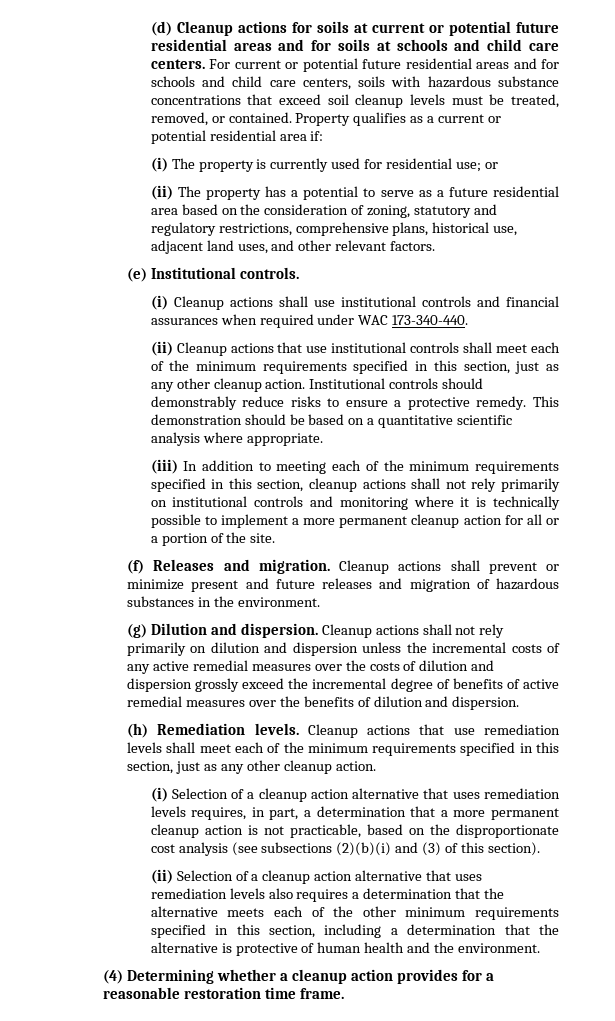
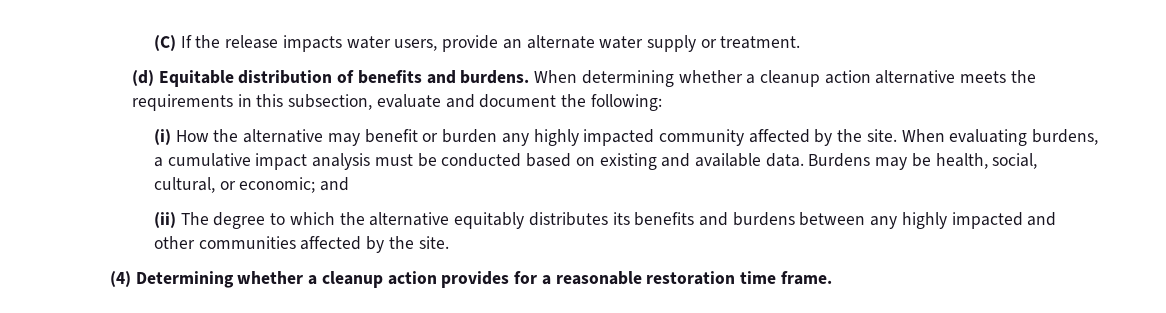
- (d) Cleanup actions for soils at current or potential future residential areas and for soils at schools and child care centers. For current or potential future residential areas and for schools and child care centers, soils with hazardous substance concentrations that exceed soil cleanup levels must be treated, removed, or contained. Property qualifies as a current or potential residential area if:
- (i) The property is currently used for residential use; or
- (ii) The property has a potential to serve as a future residential area based on the consideration of zoning, statutory and regulatory restrictions, comprehensive plans, historical use, adjacent land uses, and other relevant factors.
- (e) Institutional controls.
- (i) Cleanup actions shall use institutional controls and financial assurances when required under WAC 173-340-440.
- (ii) Cleanup actions that use institutional controls shall meet each of the minimum requirements specified in this section, just as any other cleanup action. Institutional controls should demonstrably reduce risks to ensure a protective remedy. This demonstration should be based on a quantitative scientific analysis where appropriate.
- (iii) In addition to meeting each of the minimum requirements specified in this section, cleanup actions shall not rely primarily on institutional controls and monitoring where it is technically possible to implement a more permanent cleanup action for all or a portion of the site.
- (f) Releases and migration. Cleanup actions shall prevent or minimize present and future releases and migration of hazardous substances in the environment.
- (g) Dilution and dispersion. Cleanup actions shall not rely primarily on dilution and dispersion unless the incremental costs of any active remedial measures over the costs of dilution and dispersion grossly exceed the incremental degree of benefits of active remedial measures over the benefits of dilution and dispersion.
- (h) Remediation levels. Cleanup actions that use remediation levels shall meet each of the minimum requirements specified in this section, just as any other cleanup action.
- (i) Selection of a cleanup action alternative that uses remediation levels requires, in part, a determination that a more permanent cleanup action is not practicable, based on the disproportionate cost analysis (see subsections (2)(b)(i) and (3) of this section).
- (ii) Selection of a cleanup action alternative that uses remediation levels also requires a determination that the alternative meets each of the other minimum requirements specified in this section, including a determination that the alternative is protective of human health and the environment.
+ (C) If the release impacts water users, provide an alternate water supply or treatment.
+ (d) Equitable distribution of benefits and burdens. When determining whether a cleanup action alternative meets the requirements in this subsection, evaluate and document the following:
+ (i) How the alternative may benefit or burden any highly impacted community affected by the site. When evaluating burdens, a cumulative impact analysis must be conducted based on existing and available data. Burdens may be health, social, cultural, or economic; and
+ (ii) The degree to which the alternative equitably distributes its benefits and burdens between any highly impacted and other communities affected by the site.

